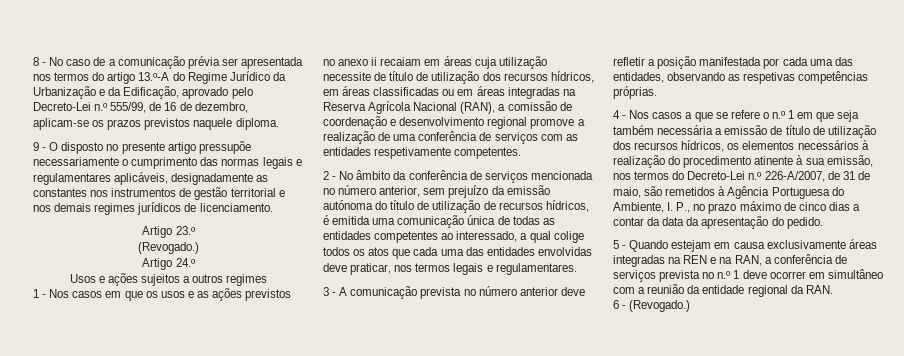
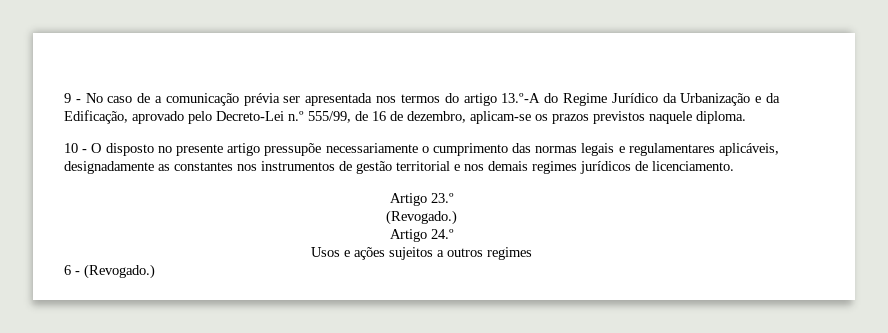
- 8 - No caso de a comunicação prévia ser apresentada nos termos do artigo 13.º-A do Regime Jurídico da Urbanização e da Edificação, aprovado pelo Decreto-Lei n.º 555/99, de 16 de dezembro, aplicam-se os prazos previstos naquele diploma.
+ 9 - No caso de a comunicação prévia ser apresentada nos termos do artigo 13.º-A do Regime Jurídico da Urbanização e da Edificação, aprovado pelo Decreto-Lei n.º 555/99, de 16 de dezembro, aplicam-se os prazos previstos naquele diploma.
- 9 - O disposto no presente artigo pressupõe necessariamente o cumprimento das normas legais e regulamentares aplicáveis, designadamente as constantes nos instrumentos de gestão territorial e nos demais regimes jurídicos de licenciamento.
+ 10 - O disposto no presente artigo pressupõe necessariamente o cumprimento das normas legais e regulamentares aplicáveis, designadamente as constantes nos instrumentos de gestão territorial e nos demais regimes jurídicos de licenciamento.
- 1 - Nos casos em que os usos e as ações previstos no anexo ii recaiam em áreas cuja utilização necessite de título de utilização dos recursos hídricos, em áreas classificadas ou em áreas integradas na Reserva Agrícola Nacional (RAN), a comissão de coordenação e desenvolvimento regional promove a realização de uma conferência de serviços com as entidades respetivamente competentes.
- 2 - No âmbito da conferência de serviços mencionada no número anterior, sem prejuízo da emissão autónoma do título de utilização de recursos hídricos, é emitida uma comunicação única de todas as entidades competentes ao interessado, a qual colige todos os atos que cada uma das entidades envolvidas deve praticar, nos termos legais e regulamentares.
- 3 - A comunicação prevista no número anterior deve refletir a posição manifestada por cada uma das entidades, observando as respetivas competências próprias.
- 4 - Nos casos a que se refere o n.º 1 em que seja também necessária a emissão de título de utilização dos recursos hídricos, os elementos necessários à realização do procedimento atinente à sua emissão, nos termos do Decreto-Lei n.º 226-A/2007, de 31 de maio, são remetidos à Agência Portuguesa do Ambiente, I. P., no prazo máximo de cinco dias a contar da data da apresentação do pedido.
- 5 - Quando estejam em causa exclusivamente áreas integradas na REN e na RAN, a conferência de serviços prevista no n.º 1 deve ocorrer em simultâneo com a reunião da entidade regional da RAN.

